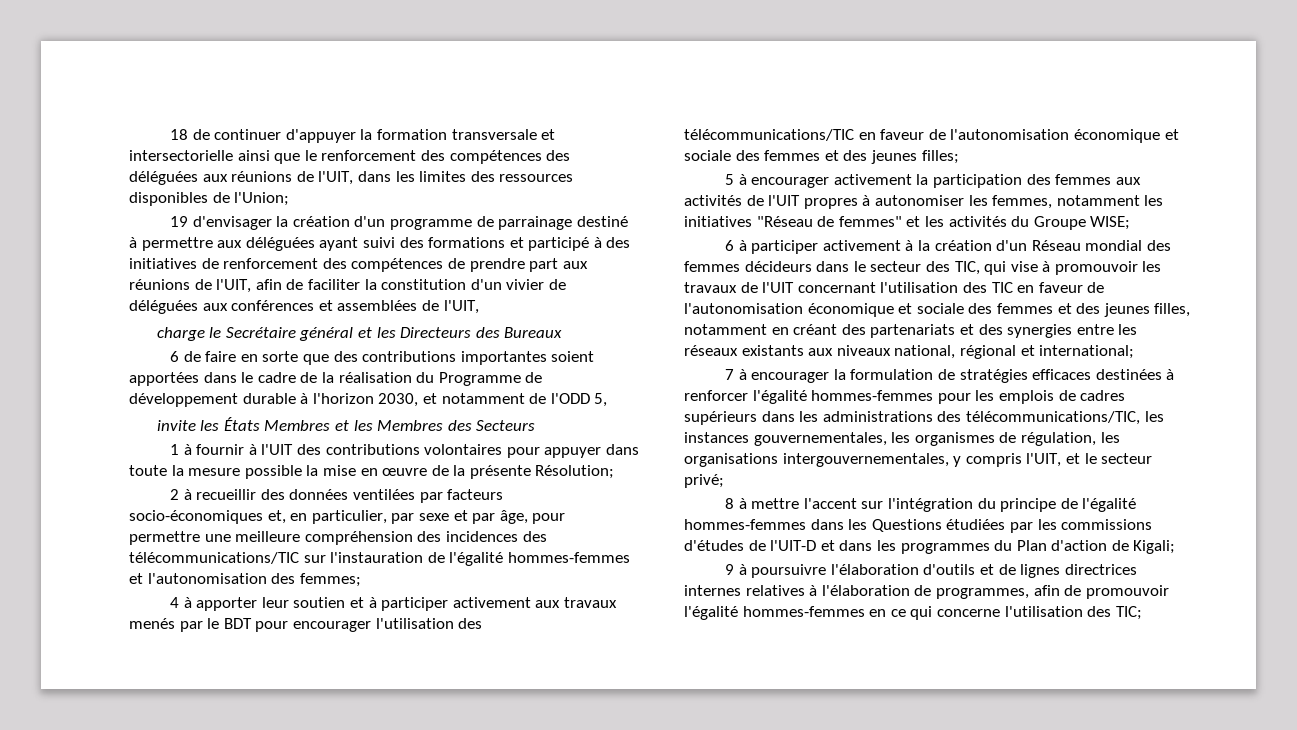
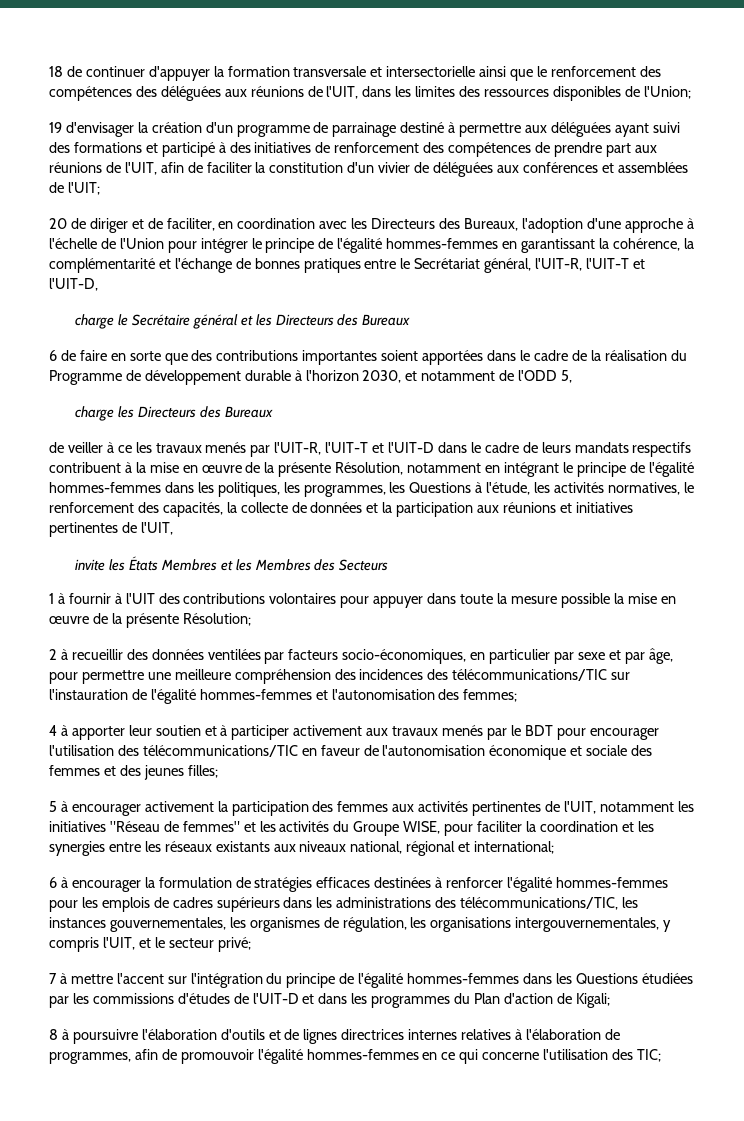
- 19 d'envisager la création d'un programme de parrainage destiné à permettre aux déléguées ayant suivi des formations et participé à des initiatives de renforcement des compétences de prendre part aux réunions de l'UIT, afin de faciliter la constitution d'un vivier de déléguées aux conférences et assemblées de l'UIT,
+ 19 d'envisager la création d'un programme de parrainage destiné à permettre aux déléguées ayant suivi des formations et participé à des initiatives de renforcement des compétences de prendre part aux réunions de l'UIT, afin de faciliter la constitution d'un vivier de déléguées aux conférences et assemblées de l'UIT;
+ 20 de diriger et de faciliter, en coordination avec les Directeurs des Bureaux, l'adoption d'une approche à l'échelle de l'Union pour intégrer le principe de l'égalité hommes-femmes en garantissant la cohérence, la complémentarité et l'échange de bonnes pratiques entre le Secrétariat général, l'UIT-R, l'UIT-T et l'UIT-D,
+ charge les Directeurs des Bureaux
+ de veiller à ce les travaux menés par l'UIT-R, l'UIT-T et l'UIT-D dans le cadre de leurs mandats respectifs contribuent à la mise en œuvre de la présente Résolution, notamment en intégrant le principe de l'égalité hommes-femmes dans les politiques, les programmes, les Questions à l'étude, les activités normatives, le renforcement des capacités, la collecte de données et la participation aux réunions et initiatives pertinentes de l'UIT,
- 2 à recueillir des données ventilées par facteurs socio-économiques et, en particulier, par sexe et par âge, pour permettre une meilleure compréhension des incidences des télécommunications/TIC sur l'instauration de l'égalité hommes-femmes et l'autonomisation des femmes;
+ 2 à recueillir des données ventilées par facteurs socio-économiques, en particulier par sexe et par âge, pour permettre une meilleure compréhension des incidences des télécommunications/TIC sur l'instauration de l'égalité hommes-femmes et l'autonomisation des femmes;
- 5 à encourager activement la participation des femmes aux activités de l'UIT propres à autonomiser les femmes, notamment les initiatives "Réseau de femmes" et les activités du Groupe WISE;
- 6 à participer activement à la création d'un Réseau mondial des femmes décideurs dans le secteur des TIC, qui vise à promouvoir les travaux de l'UIT concernant l'utilisation des TIC en faveur de l'autonomisation économique et sociale des femmes et des jeunes filles, notamment en créant des partenariats et des synergies entre les réseaux existants aux niveaux national, régional et international;
+ 5 à encourager activement la participation des femmes aux activités pertinentes de l'UIT, notamment les initiatives "Réseau de femmes" et les activités du Groupe WISE, pour faciliter la coordination et les synergies entre les réseaux existants aux niveaux national, régional et international;
- 7 à encourager la formulation de stratégies efficaces destinées à renforcer l'égalité hommes-femmes pour les emplois de cadres supérieurs dans les administrations des télécommunications/TIC, les instances gouvernementales, les organismes de régulation, les organisations intergouvernementales, y compris l'UIT, et le secteur privé;
+ 6 à encourager la formulation de stratégies efficaces destinées à renforcer l'égalité hommes-femmes pour les emplois de cadres supérieurs dans les administrations des télécommunications/TIC, les instances gouvernementales, les organismes de régulation, les organisations intergouvernementales, y compris l'UIT, et le secteur privé;
- 8 à mettre l'accent sur l'intégration du principe de l'égalité hommes-femmes dans les Questions étudiées par les commissions d'études de l'UIT-D et dans les programmes du Plan d'action de Kigali;
+ 7 à mettre l'accent sur l'intégration du principe de l'égalité hommes-femmes dans les Questions étudiées par les commissions d'études de l'UIT-D et dans les programmes du Plan d'action de Kigali;
- 9 à poursuivre l'élaboration d'outils et de lignes directrices internes relatives à l'élaboration de programmes, afin de promouvoir l'égalité hommes-femmes en ce qui concerne l'utilisation des TIC;
+ 8 à poursuivre l'élaboration d'outils et de lignes directrices internes relatives à l'élaboration de programmes, afin de promouvoir l'égalité hommes-femmes en ce qui concerne l'utilisation des TIC;

